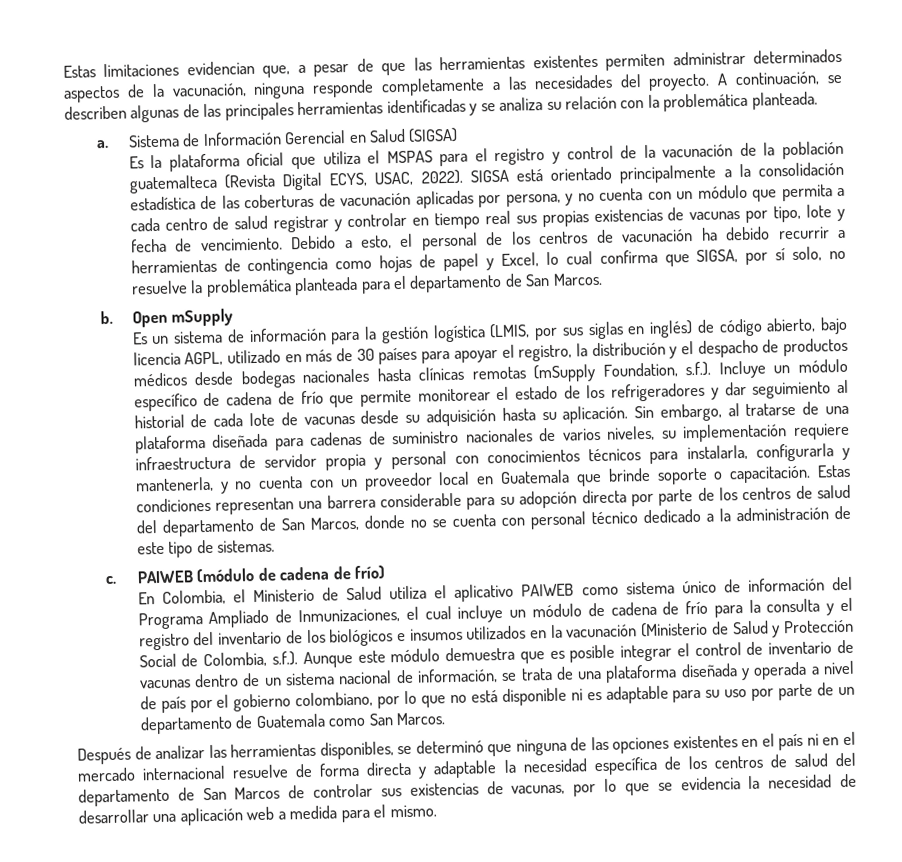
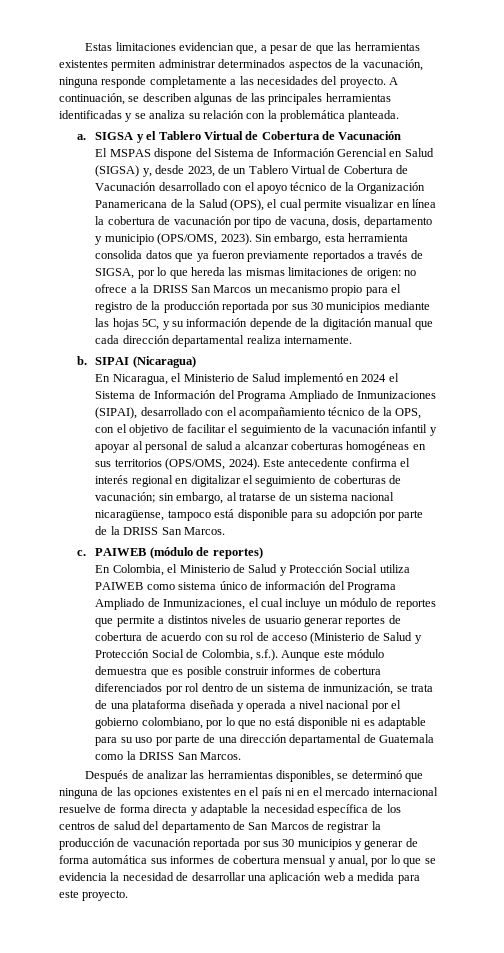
- Sistema de Información Gerencial en Salud (SIGSA)
- Es la plataforma oficial que utiliza el MSPAS para el registro y control de la vacunación de la población guatemalteca (Revista Digital ECYS, USAC, 2022). SIGSA está orientado principalmente a la consolidación estadística de las coberturas de vacunación aplicadas por persona, y no cuenta con un módulo que permita a cada centro de salud registrar y controlar en tiempo real sus propias existencias de vacunas por tipo, lote y fecha de vencimiento. Debido a esto, el personal de los centros de vacunación ha debido recurrir a herramientas de contingencia como hojas de papel y Excel, lo cual confirma que SIGSA, por sí solo, no resuelve la problemática planteada para el departamento de San Marcos.
- b. Open mSupply
- Es un sistema de información para la gestión logística (LMIS, por sus siglas en inglés) de código abierto, bajo licencia AGPL, utilizado en más de 30 países para apoyar el registro, la distribución y el despacho de productos médicos desde bodegas nacionales hasta clínicas remotas (mSupply Foundation, s.f.). Incluye un módulo específico de cadena de frío que permite monitorear el estado de los refrigeradores y dar seguimiento al historial de cada lote de vacunas desde su adquisición hasta su aplicación. Sin embargo, al tratarse de una plataforma diseñada para cadenas de suministro nacionales de varios niveles, su implementación requiere infraestructura de servidor propia y personal con conocimientos técnicos para instalarla, configurarla y mantenerla, y no cuenta con un proveedor local en Guatemala que brinde soporte o capacitación. Estas condiciones representan una barrera considerable para su adopción directa por parte de los centros de salud del departamento de San Marcos, donde no se cuenta con personal técnico dedicado a la administración de este tipo de sistemas.
+ SIGSA y el Tablero Virtual de Cobertura de Vacunación
+ El MSPAS dispone del Sistema de Información Gerencial en Salud (SIGSA) y, desde 2023, de un Tablero Virtual de Cobertura de Vacunación desarrollado con el apoyo técnico de la Organización Panamericana de la Salud (OPS), el cual permite visualizar en línea la cobertura de vacunación por tipo de vacuna, dosis, departamento y municipio (OPS/OMS, 2023). Sin embargo, esta herramienta consolida datos que ya fueron previamente reportados a través de SIGSA, por lo que hereda las mismas limitaciones de origen: no ofrece a la DRISS San Marcos un mecanismo propio para el registro de la producción reportada por sus 30 municipios mediante las hojas 5C, y su información depende de la digitación manual que cada dirección departamental realiza internamente.
+ b. SIPAI (Nicaragua)
+ En Nicaragua, el Ministerio de Salud implementó en 2024 el Sistema de Información del Programa Ampliado de Inmunizaciones (SIPAI), desarrollado con el acompañamiento técnico de la OPS, con el objetivo de facilitar el seguimiento de la vacunación infantil y apoyar al personal de salud a alcanzar coberturas homogéneas en sus territorios (OPS/OMS, 2024). Este antecedente confirma el interés regional en digitalizar el seguimiento de coberturas de vacunación; sin embargo, al tratarse de un sistema nacional nicaragüense, tampoco está disponible para su adopción por parte de la DRISS San Marcos.
- PAIWEB (módulo de cadena de frío)
+ PAIWEB (módulo de reportes)
- En Colombia, el Ministerio de Salud utiliza el aplicativo PAIWEB como sistema único de información del Programa Ampliado de Inmunizaciones, el cual incluye un módulo de cadena de frío para la consulta y el registro del inventario de los biológicos e insumos utilizados en la vacunación (Ministerio de Salud y Protección Social de Colombia, s.f.). Aunque este módulo demuestra que es posible integrar el control de inventario de vacunas dentro de un sistema nacional de información, se trata de una plataforma diseñada y operada a nivel de país por el gobierno colombiano, por lo que no está disponible ni es adaptable para su uso por parte de un departamento de Guatemala como San Marcos.
+ En Colombia, el Ministerio de Salud y Protección Social utiliza PAIWEB como sistema único de información del Programa Ampliado de Inmunizaciones, el cual incluye un módulo de reportes que permite a distintos niveles de usuario generar reportes de cobertura de acuerdo con su rol de acceso (Ministerio de Salud y Protección Social de Colombia, s.f.). Aunque este módulo demuestra que es posible construir informes de cobertura diferenciados por rol dentro de un sistema de inmunización, se trata de una plataforma diseñada y operada a nivel nacional por el gobierno colombiano, por lo que no está disponible ni es adaptable para su uso por parte de una dirección departamental de Guatemala como la DRISS San Marcos.
- Después de analizar las herramientas disponibles, se determinó que ninguna de las opciones existentes en el país ni en el mercado internacional resuelve de forma directa y adaptable la necesidad específica de los centros de salud del departamento de San Marcos de controlar sus existencias de vacunas, por lo que se evidencia la necesidad de desarrollar una aplicación web a medida para el mismo.
+ Después de analizar las herramientas disponibles, se determinó que ninguna de las opciones existentes en el país ni en el mercado internacional resuelve de forma directa y adaptable la necesidad específica de los centros de salud del departamento de San Marcos de registrar la producción de vacunación reportada por sus 30 municipios y generar de forma automática sus informes de cobertura mensual y anual, por lo que se evidencia la necesidad de desarrollar una aplicación web a medida para este proyecto.

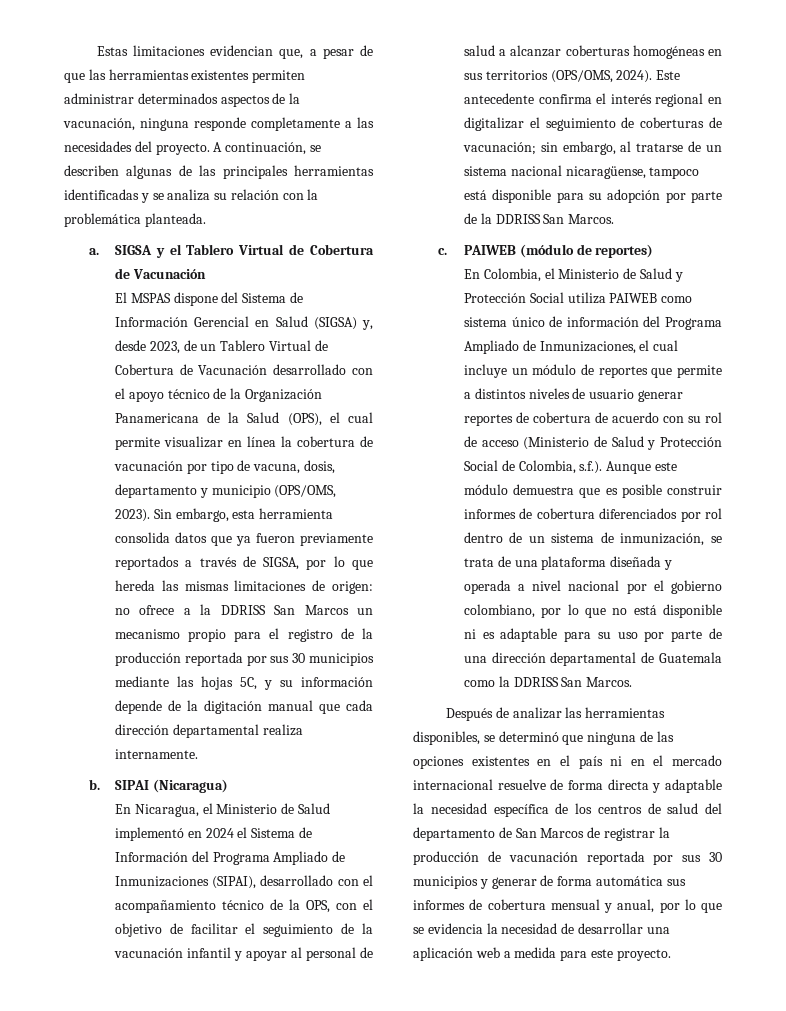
- no ofrece a la DRISS San Marcos un mecanismo propio para el registro de la producción reportada por sus 30 municipios mediante las hojas 5C, y su información depende de la digitación manual que cada dirección departamental realiza internamente.
+ no ofrece a la DDRISS San Marcos un mecanismo propio para el registro de la producción reportada por sus 30 municipios mediante las hojas 5C, y su información depende de la digitación manual que cada dirección departamental realiza internamente.
- Este antecedente confirma el interés regional en digitalizar el seguimiento de coberturas de vacunación; sin embargo, al tratarse de un sistema nacional nicaragüense, tampoco está disponible para su adopción por parte de la DRISS San Marcos.
+ Este antecedente confirma el interés regional en digitalizar el seguimiento de coberturas de vacunación; sin embargo, al tratarse de un sistema nacional nicaragüense, tampoco está disponible para su adopción por parte de la DDRISS San Marcos.
- En Colombia, el Ministerio de Salud y Protección Social utiliza PAIWEB como sistema único de información del Programa Ampliado de Inmunizaciones, el cual incluye un módulo de reportes que permite a distintos niveles de usuario generar reportes de cobertura de acuerdo con su rol de acceso (Ministerio de Salud y Protección Social de Colombia, s.f.). Aunque este módulo demuestra que es posible construir informes de cobertura diferenciados por rol dentro de un sistema de inmunización, se trata de una plataforma diseñada y operada a nivel nacional por el gobierno colombiano, por lo que no está disponible ni es adaptable para su uso por parte de una dirección departamental de Guatemala como la DRISS San Marcos.
+ En Colombia, el Ministerio de Salud y Protección Social utiliza PAIWEB como sistema único de información del Programa Ampliado de Inmunizaciones, el cual incluye un módulo de reportes que permite a distintos niveles de usuario generar reportes de cobertura de acuerdo con su rol de acceso (Ministerio de Salud y Protección Social de Colombia, s.f.). Aunque este módulo demuestra que es posible construir informes de cobertura diferenciados por rol dentro de un sistema de inmunización, se trata de una plataforma diseñada y operada a nivel nacional por el gobierno colombiano, por lo que no está disponible ni es adaptable para su uso por parte de una dirección departamental de Guatemala como la DDRISS San Marcos.

